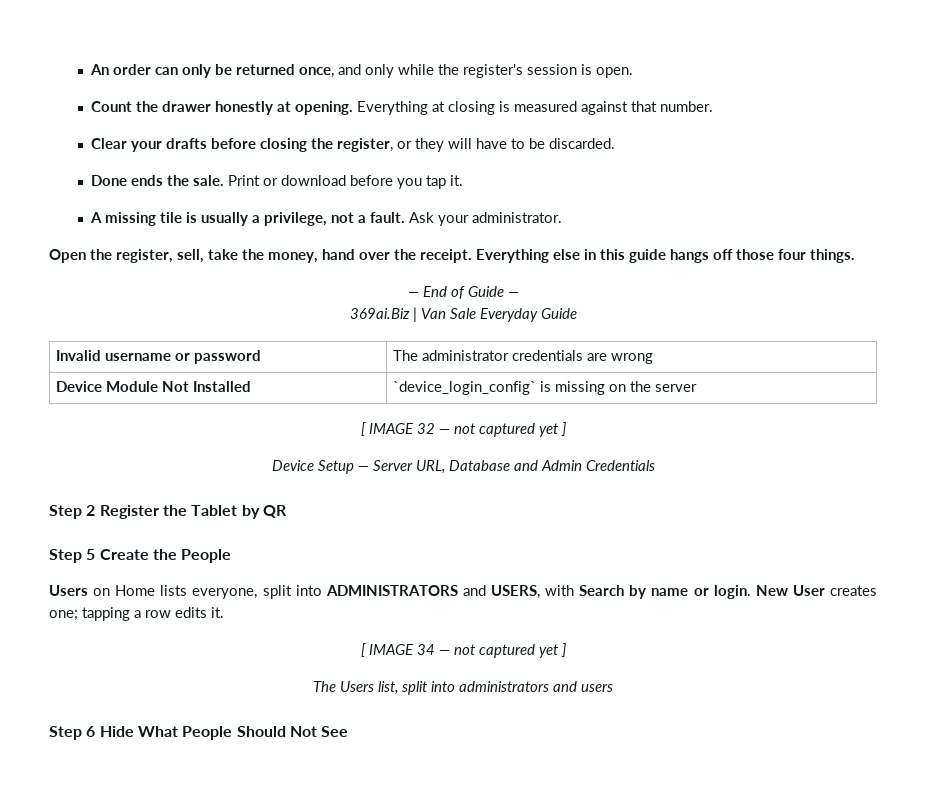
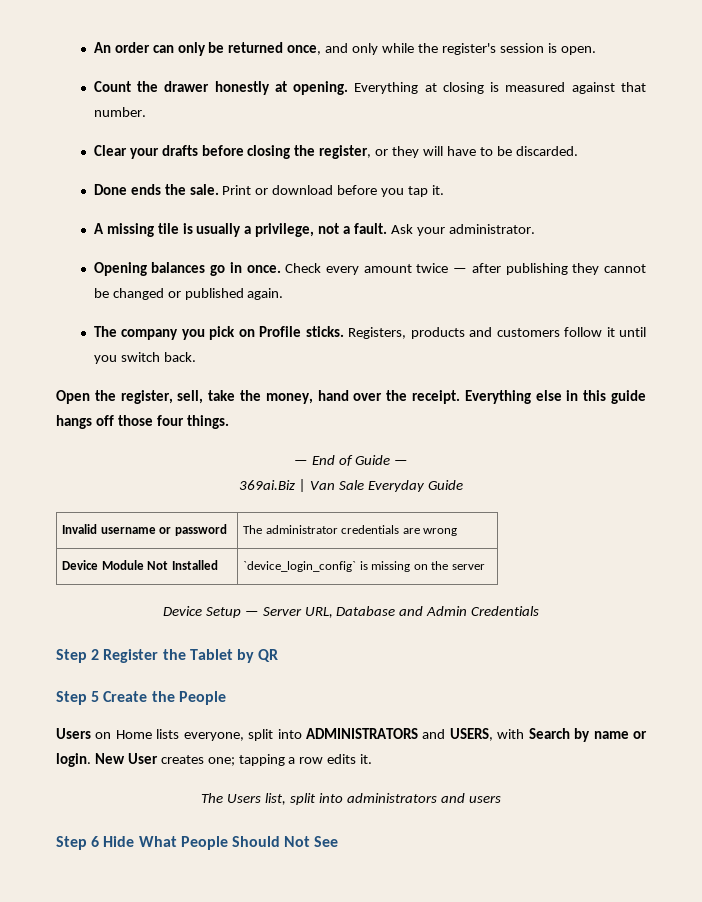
+ Opening balances go in once. Check every amount twice — after publishing they cannot be changed or published again.
+ The company you pick on Profile sticks. Registers, products and customers follow it until you switch back.
- [ IMAGE 32 — not captured yet ]
- [ IMAGE 34 — not captured yet ]

